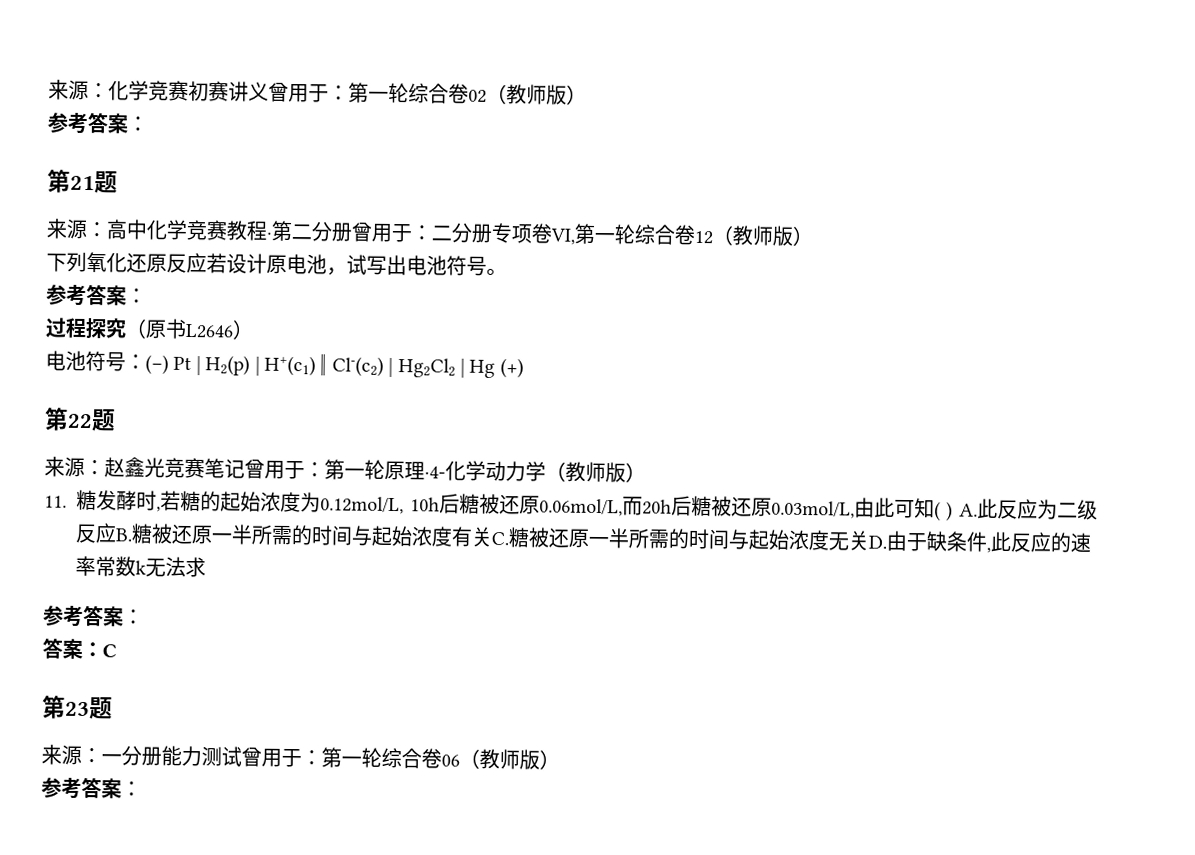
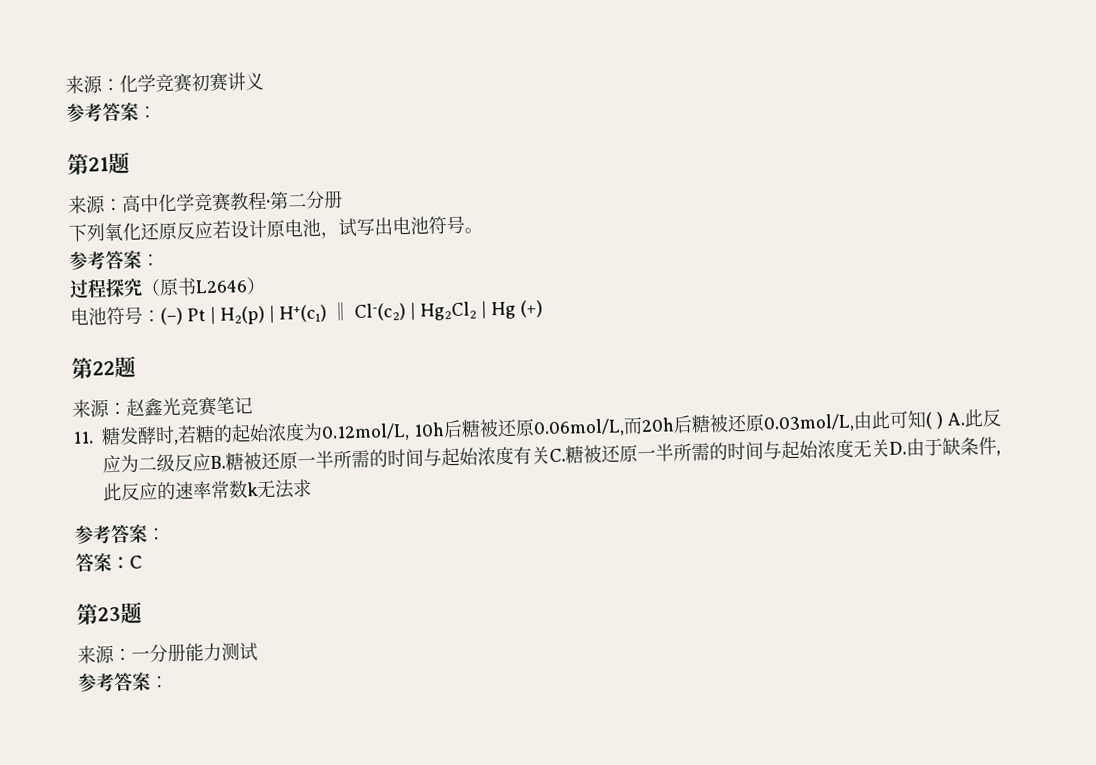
- 来源：化学竞赛初赛讲义曾用于：第一轮综合卷02（教师版）
+ 来源：化学竞赛初赛讲义
- 来源：高中化学竞赛教程·第二分册曾用于：二分册专项卷VI,第一轮综合卷12（教师版）
+ 来源：高中化学竞赛教程·第二分册
- 来源：赵鑫光竞赛笔记曾用于：第一轮原理·4-化学动力学（教师版）
+ 来源：赵鑫光竞赛笔记
- 来源：一分册能力测试曾用于：第一轮综合卷06（教师版）
+ 来源：一分册能力测试

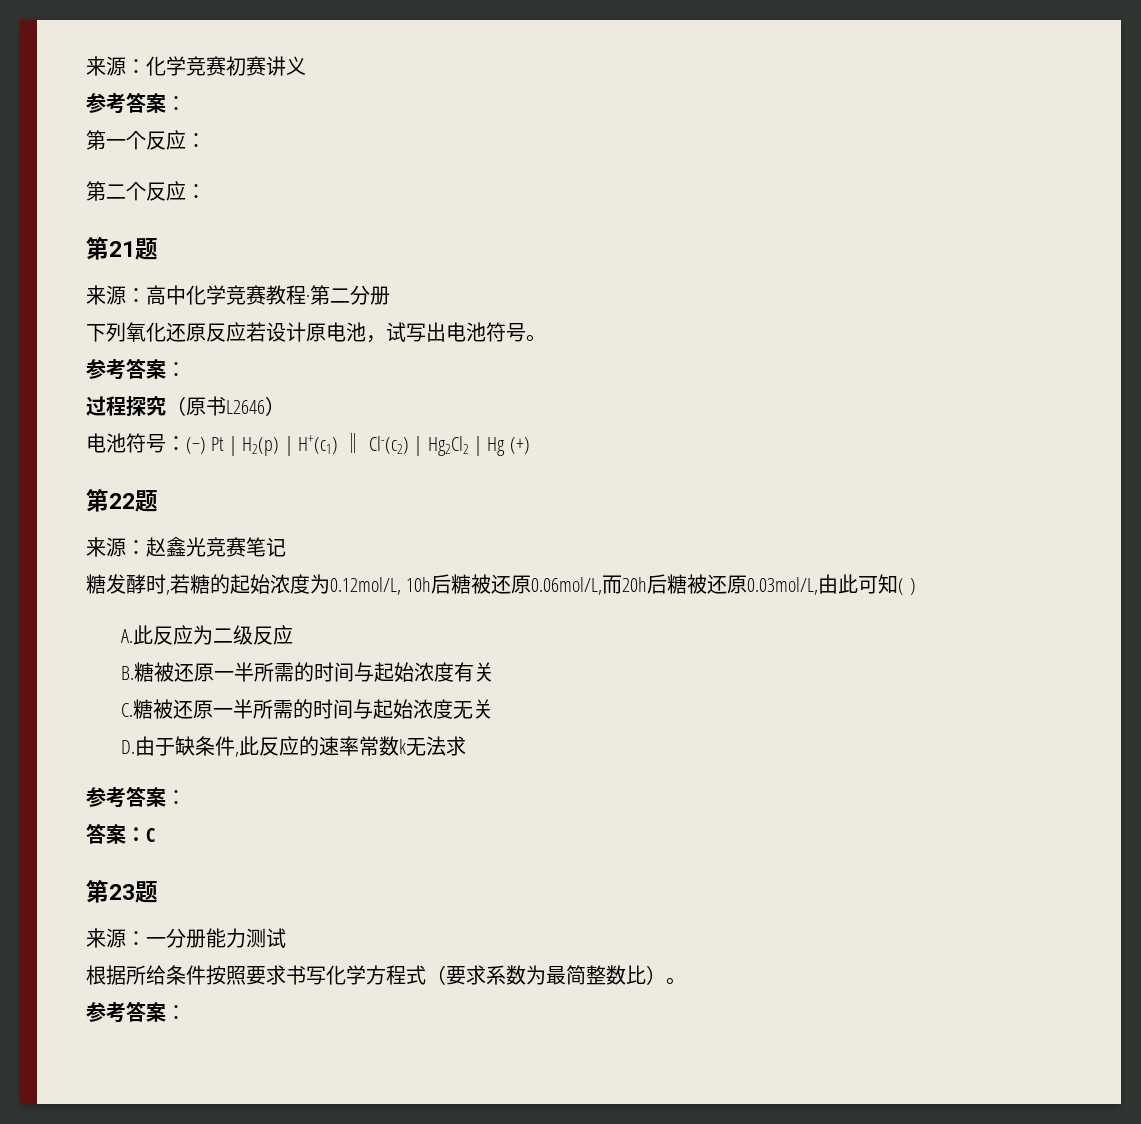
+ 第一个反应：
+ 第二个反应：
- 11.糖发酵时,若糖的起始浓度为0.12mol/L, 10h后糖被还原0.06mol/L,而20h后糖被还原0.03mol/L,由此可知( ) A.此反应为二级反应B.糖被还原一半所需的时间与起始浓度有关C.糖被还原一半所需的时间与起始浓度无关D.由于缺条件,此反应的速率常数k无法求
+ 糖发酵时,若糖的起始浓度为0.12mol/L, 10h后糖被还原0.06mol/L,而20h后糖被还原0.03mol/L,由此可知( )
+ A.此反应为二级反应
+ B.糖被还原一半所需的时间与起始浓度有关
+ C.糖被还原一半所需的时间与起始浓度无关
+ D.由于缺条件,此反应的速率常数k无法求
+ 根据所给条件按照要求书写化学方程式（要求系数为最简整数比）。

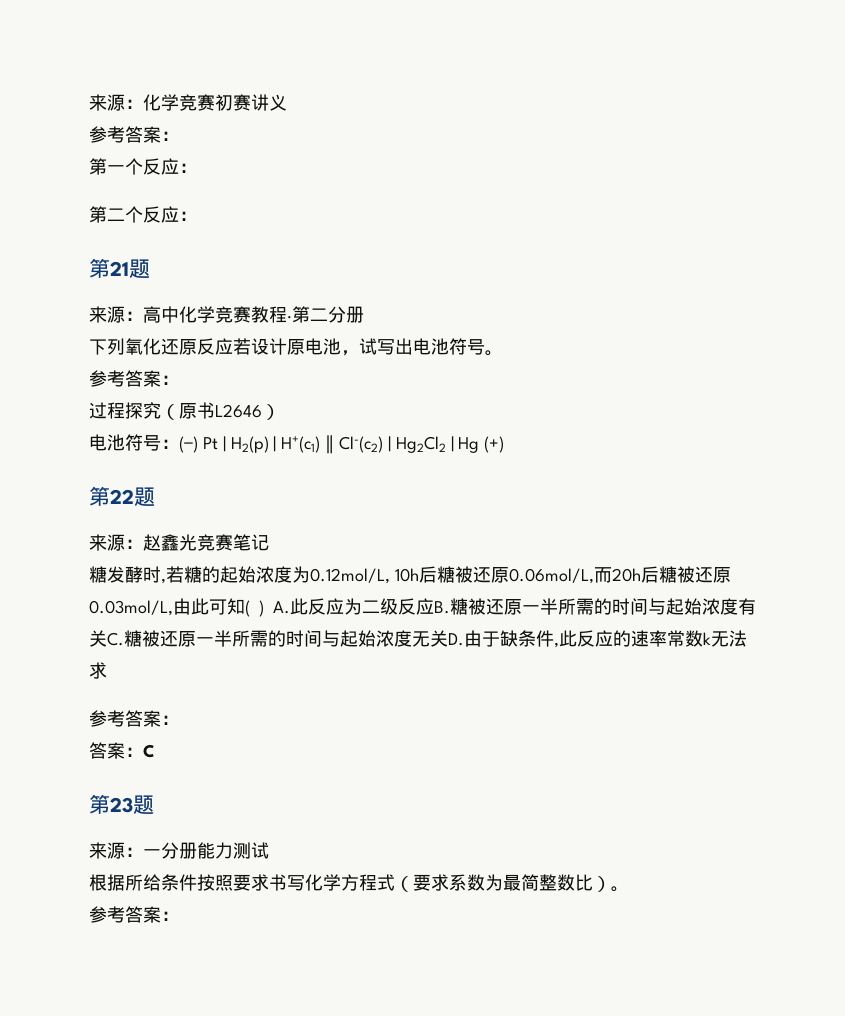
- 糖发酵时,若糖的起始浓度为0.12mol/L, 10h后糖被还原0.06mol/L,而20h后糖被还原0.03mol/L,由此可知( )
- A.此反应为二级反应
- B.糖被还原一半所需的时间与起始浓度有关
- C.糖被还原一半所需的时间与起始浓度无关
- D.由于缺条件,此反应的速率常数k无法求
+ 糖发酵时,若糖的起始浓度为0.12mol/L, 10h后糖被还原0.06mol/L,而20h后糖被还原0.03mol/L,由此可知( ) A.此反应为二级反应B.糖被还原一半所需的时间与起始浓度有关C.糖被还原一半所需的时间与起始浓度无关D.由于缺条件,此反应的速率常数k无法求

